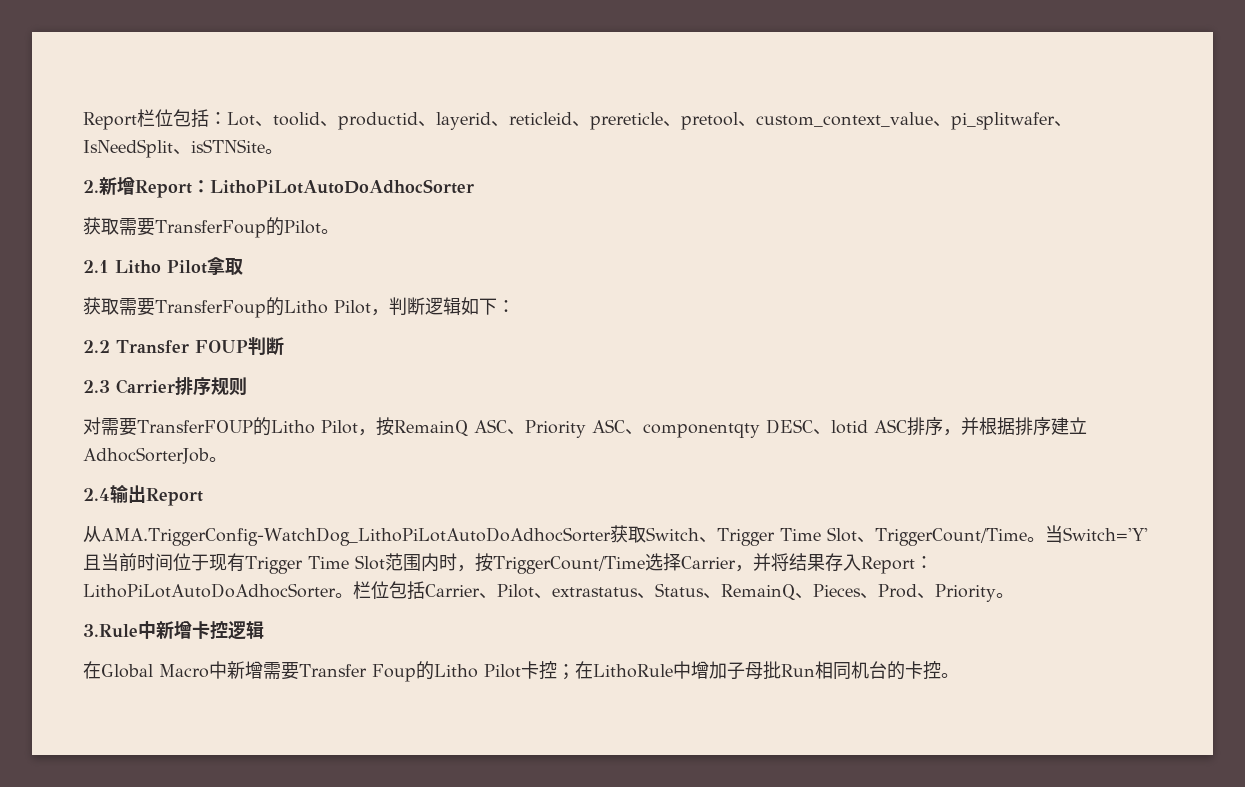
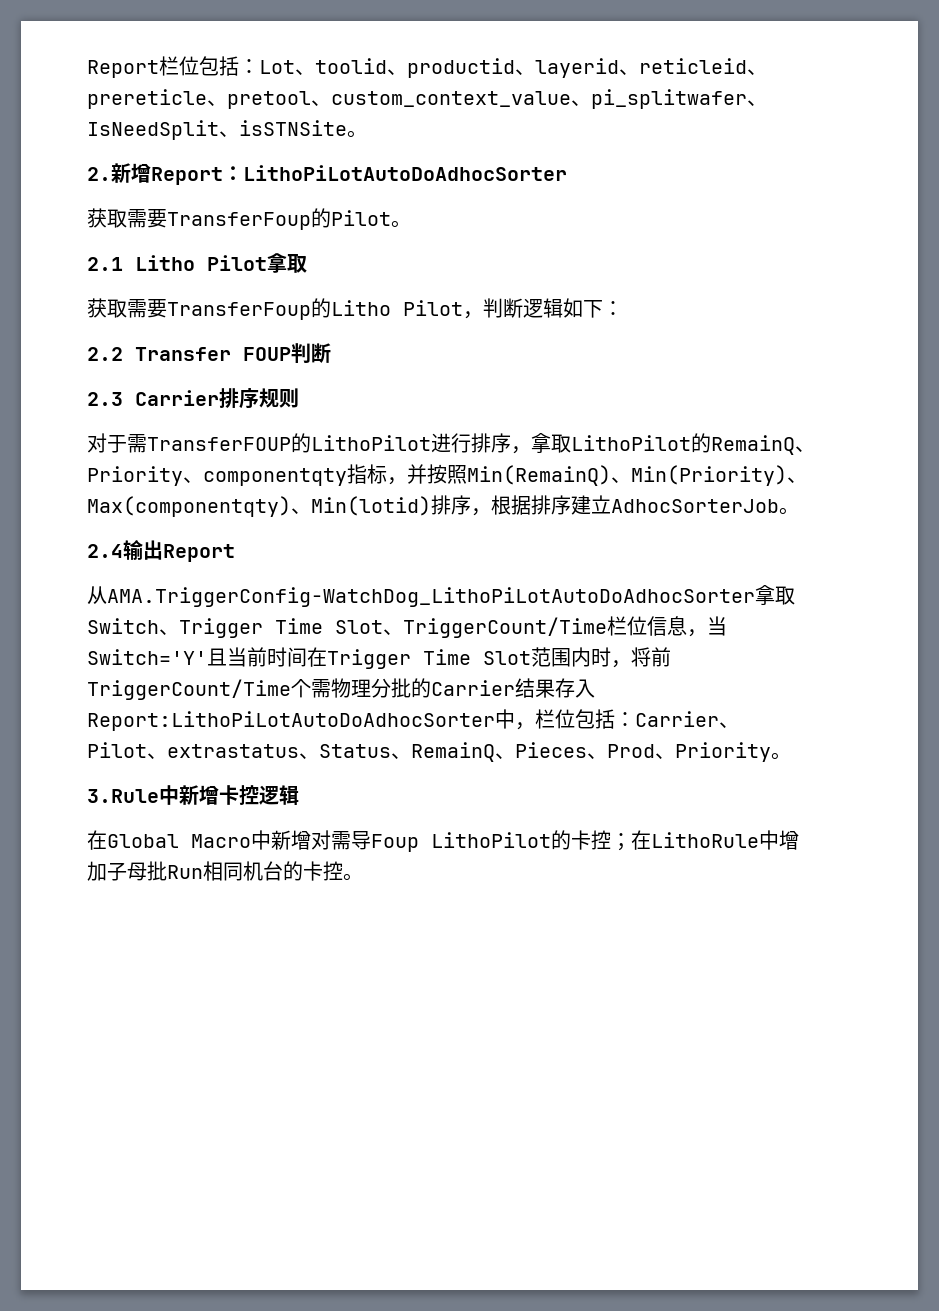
- 对需要TransferFOUP的Litho Pilot，按RemainQ ASC、Priority ASC、componentqty DESC、lotid ASC排序，并根据排序建立AdhocSorterJob。
+ 对于需TransferFOUP的LithoPilot进行排序，拿取LithoPilot的RemainQ、Priority、componentqty指标，并按照Min(RemainQ)、Min(Priority)、Max(componentqty)、Min(lotid)排序，根据排序建立AdhocSorterJob。
- 从AMA.TriggerConfig-WatchDog_LithoPiLotAutoDoAdhocSorter获取Switch、Trigger Time Slot、TriggerCount/Time。当Switch='Y'且当前时间位于现有Trigger Time Slot范围内时，按TriggerCount/Time选择Carrier，并将结果存入Report：LithoPiLotAutoDoAdhocSorter。栏位包括Carrier、Pilot、extrastatus、Status、RemainQ、Pieces、Prod、Priority。
+ 从AMA.TriggerConfig-WatchDog_LithoPiLotAutoDoAdhocSorter拿取Switch、Trigger Time Slot、TriggerCount/Time栏位信息，当Switch='Y'且当前时间在Trigger Time Slot范围内时，将前TriggerCount/Time个需物理分批的Carrier结果存入Report:LithoPiLotAutoDoAdhocSorter中，栏位包括：Carrier、Pilot、extrastatus、Status、RemainQ、Pieces、Prod、Priority。
- 在Global Macro中新增需要Transfer Foup的Litho Pilot卡控；在LithoRule中增加子母批Run相同机台的卡控。
+ 在Global Macro中新增对需导Foup LithoPilot的卡控；在LithoRule中增加子母批Run相同机台的卡控。

